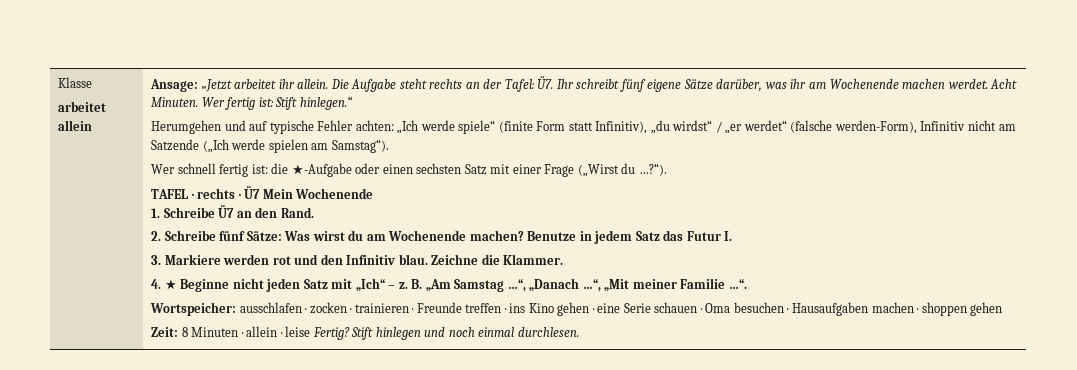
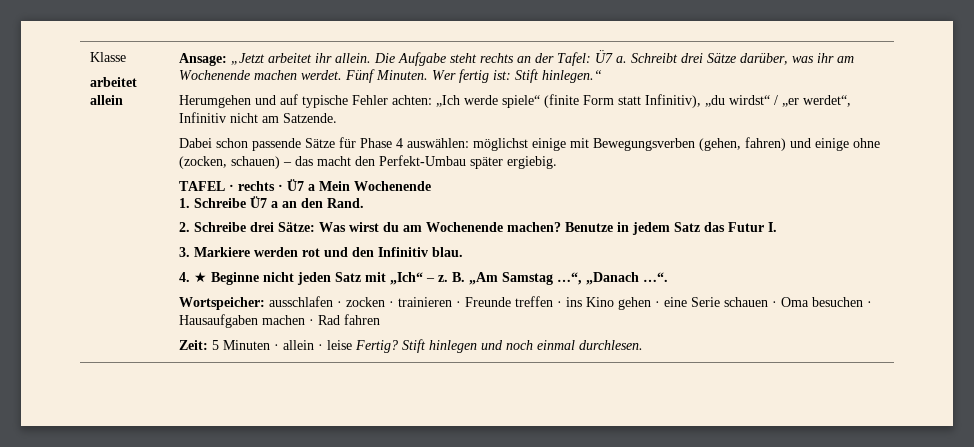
- Die Aufgabe steht rechts an der Tafel: Ü7. Ihr schreibt fünf eigene Sätze darüber, was ihr am Wochenende machen werdet.
+ Die Aufgabe steht rechts an der Tafel: Ü7 a. Schreibt drei Sätze darüber, was ihr am Wochenende machen werdet.
- Acht Minuten.
+ Fünf Minuten.
- Herumgehen und auf typische Fehler achten: „Ich werde spiele“ (finite Form statt Infinitiv), „du wirdst“ / „er werdet“ (falsche werden-Form), Infinitiv nicht am Satzende („Ich werde spielen am Samstag“).
- Wer schnell fertig ist: die ★-Aufgabe oder einen sechsten Satz mit einer Frage („Wirst du …?“).
+ Herumgehen und auf typische Fehler achten: „Ich werde spiele“ (finite Form statt Infinitiv), „du wirdst“ / „er werdet“, Infinitiv nicht am Satzende.
+ Dabei schon passende Sätze für Phase 4 auswählen: möglichst einige mit Bewegungsverben (gehen, fahren) und einige ohne (zocken, schauen) – das macht den Perfekt-Umbau später ergiebig.
- TAFEL · rechts · Ü7 Mein Wochenende
+ TAFEL · rechts · Ü7 a Mein Wochenende
- 1. Schreibe Ü7 an den Rand.
+ 1. Schreibe Ü7 a an den Rand.
- 2. Schreibe fünf Sätze: Was wirst du am Wochenende machen?
+ 2. Schreibe drei Sätze: Was wirst du am Wochenende machen?
- Zeichne die Klammer.
- B. „Am Samstag …“, „Danach …“, „Mit meiner Familie …“.
+ B. „Am Samstag …“, „Danach …“.
- Wortspeicher: ausschlafen · zocken · trainieren · Freunde treffen · ins Kino gehen · eine Serie schauen · Oma besuchen · Hausaufgaben machen · shoppen gehen
+ Wortspeicher: ausschlafen · zocken · trainieren · Freunde treffen · ins Kino gehen · eine Serie schauen · Oma besuchen · Hausaufgaben machen · Rad fahren
- Zeit: 8 Minuten · allein · leise Fertig?
+ Zeit: 5 Minuten · allein · leise Fertig?

